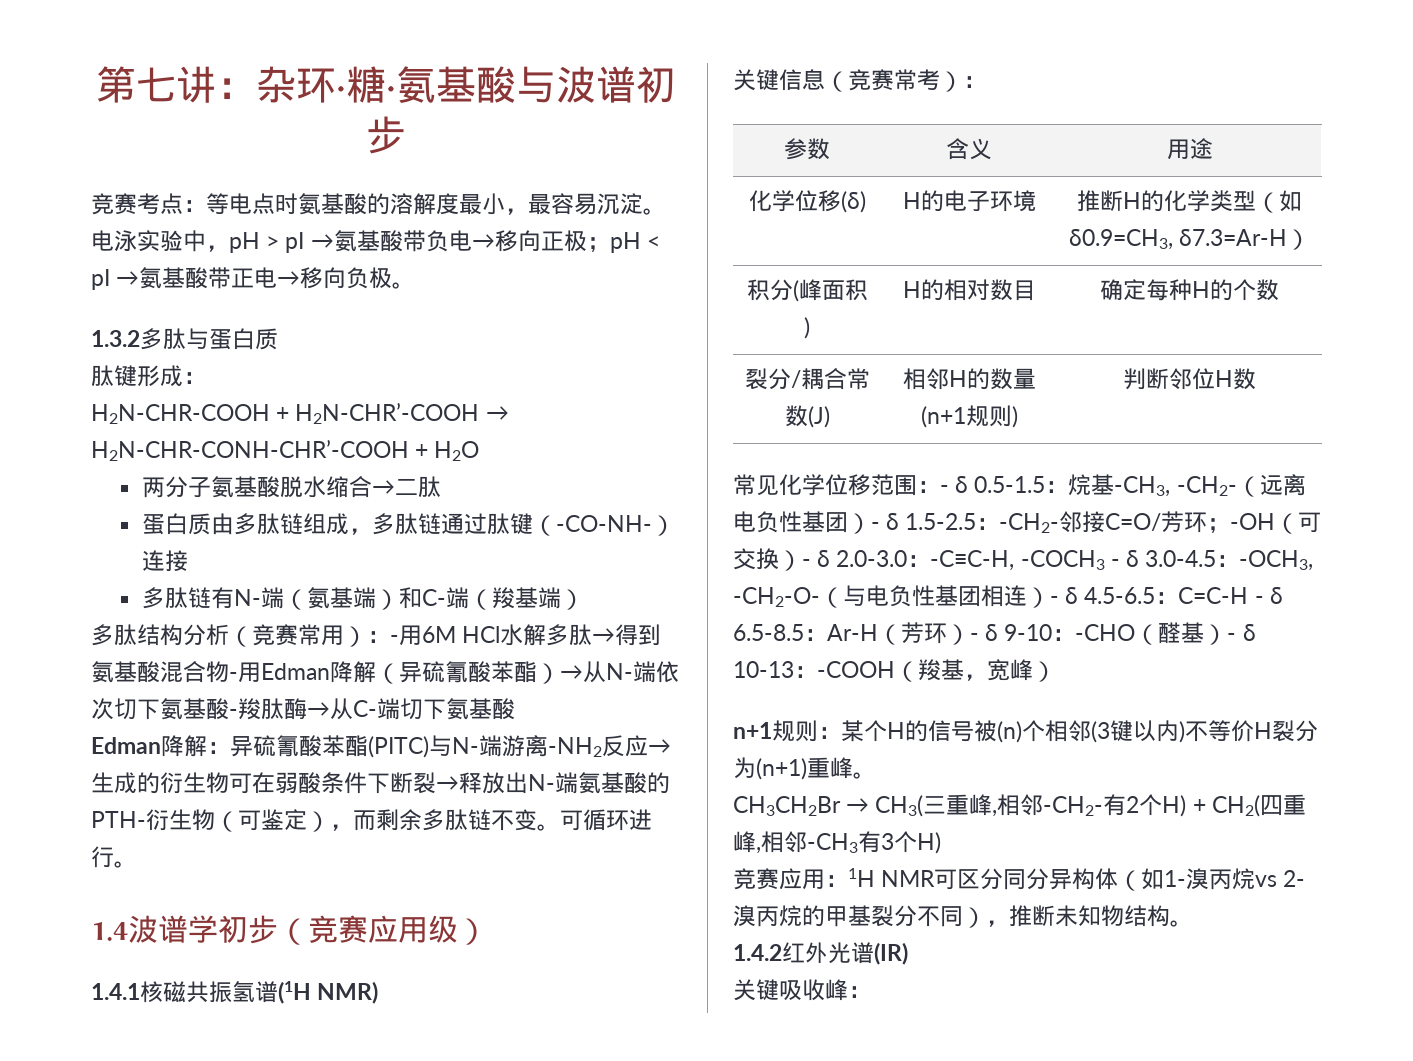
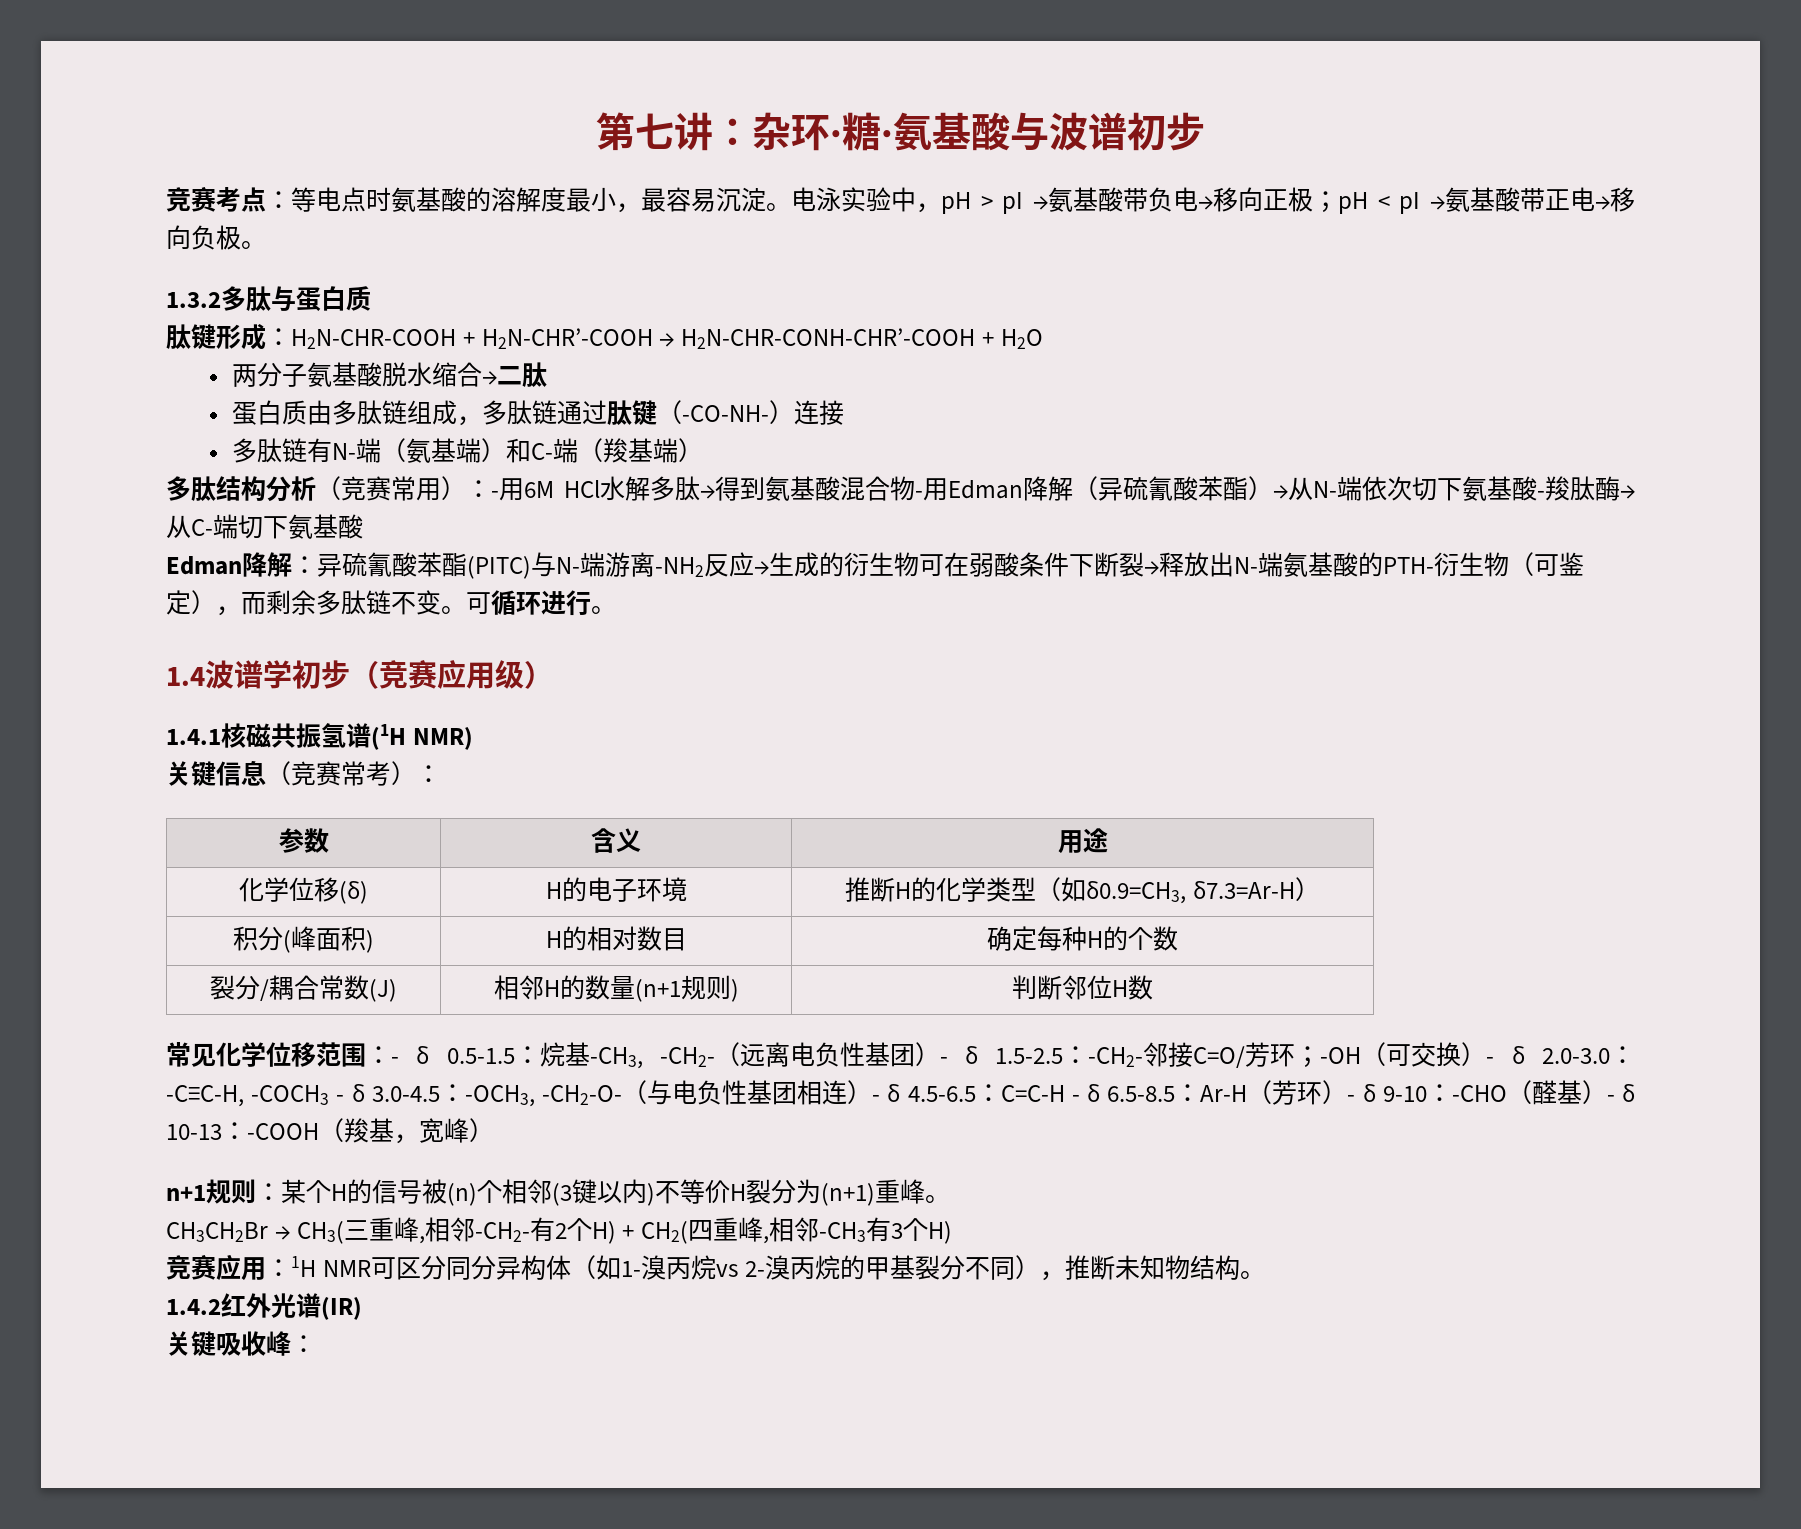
- 肽键形成：
- H2N-CHR-COOH + H2N-CHR’-COOH → H2N-CHR-CONH-CHR’-COOH + H2O
+ 肽键形成：H2N-CHR-COOH + H2N-CHR’-COOH → H2N-CHR-CONH-CHR’-COOH + H2O

